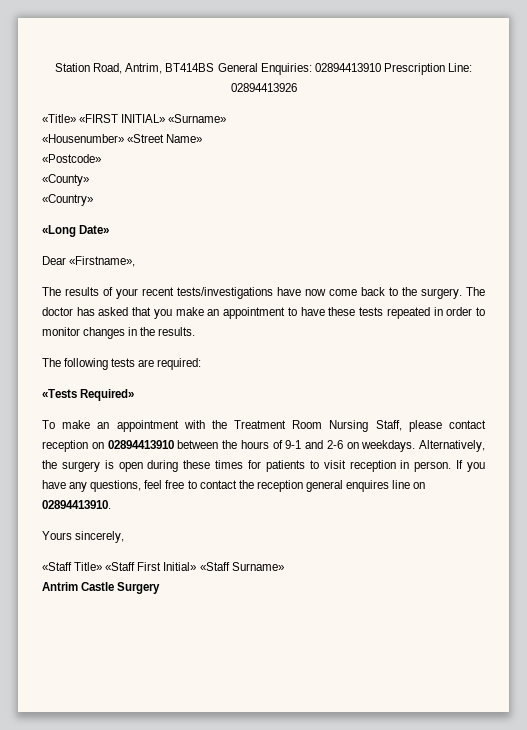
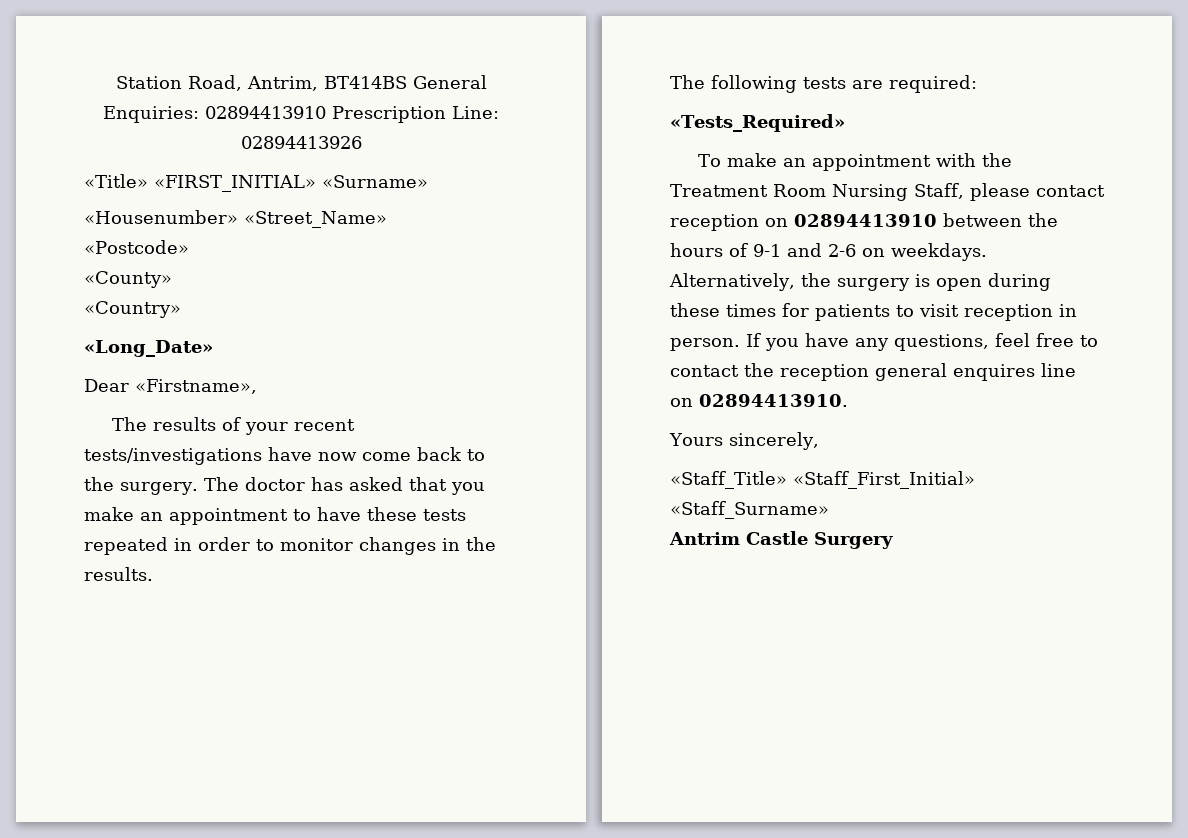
- «Title» «FIRST INITIAL» «Surname»
+ «Title» «FIRST_INITIAL» «Surname»
- «Housenumber» «Street Name»
+ «Housenumber» «Street_Name»
- «Long Date»
+ «Long_Date»
- «Tests Required»
+ «Tests_Required»
- «Staff Title» «Staff First Initial» «Staff Surname»
+ «Staff_Title» «Staff_First_Initial» «Staff_Surname»

